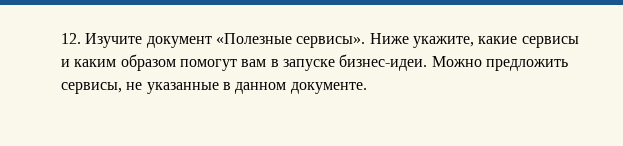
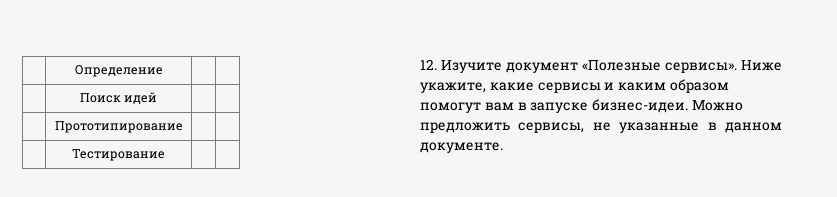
+ | Определение | |
+ | Поиск идей | |
+ | Прототипирование | |
+ | Тестирование | |

